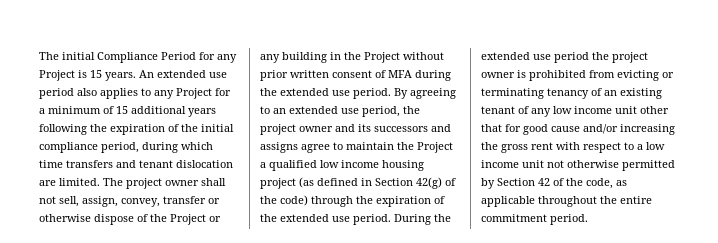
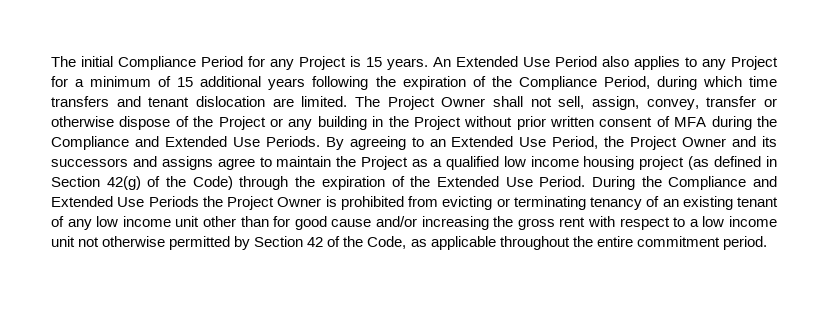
- An extended use period also applies to any Project for a minimum of 15 additional years following the expiration of the initial compliance period, during which time transfers and tenant dislocation are limited.
+ An Extended Use Period also applies to any Project for a minimum of 15 additional years following the expiration of the Compliance Period, during which time transfers and tenant dislocation are limited.
- The project owner shall not sell, assign, convey, transfer or otherwise dispose of the Project or any building in the Project without prior written consent of MFA during the extended use period. By agreeing to an extended use period, the project owner and its successors and assigns agree to maintain the Project a qualified low income housing project (as defined in Section 42(g) of the code) through the expiration of the extended use period. During the extended use period the project owner is prohibited from evicting or terminating tenancy of an existing tenant of any low income unit other that for good cause and/or increasing the gross rent with respect to a low income unit not otherwise permitted by Section 42 of the code, as applicable throughout the entire commitment period.
+ The Project Owner shall not sell, assign, convey, transfer or otherwise dispose of the Project or any building in the Project without prior written consent of MFA during the Compliance and Extended Use Periods. By agreeing to an Extended Use Period, the Project Owner and its successors and assigns agree to maintain the Project as a qualified low income housing project (as defined in Section 42(g) of the Code) through the expiration of the Extended Use Period. During the Compliance and Extended Use Periods the Project Owner is prohibited from evicting or terminating tenancy of an existing tenant of any low income unit other than for good cause and/or increasing the gross rent with respect to a low income unit not otherwise permitted by Section 42 of the Code, as applicable throughout the entire commitment period.

